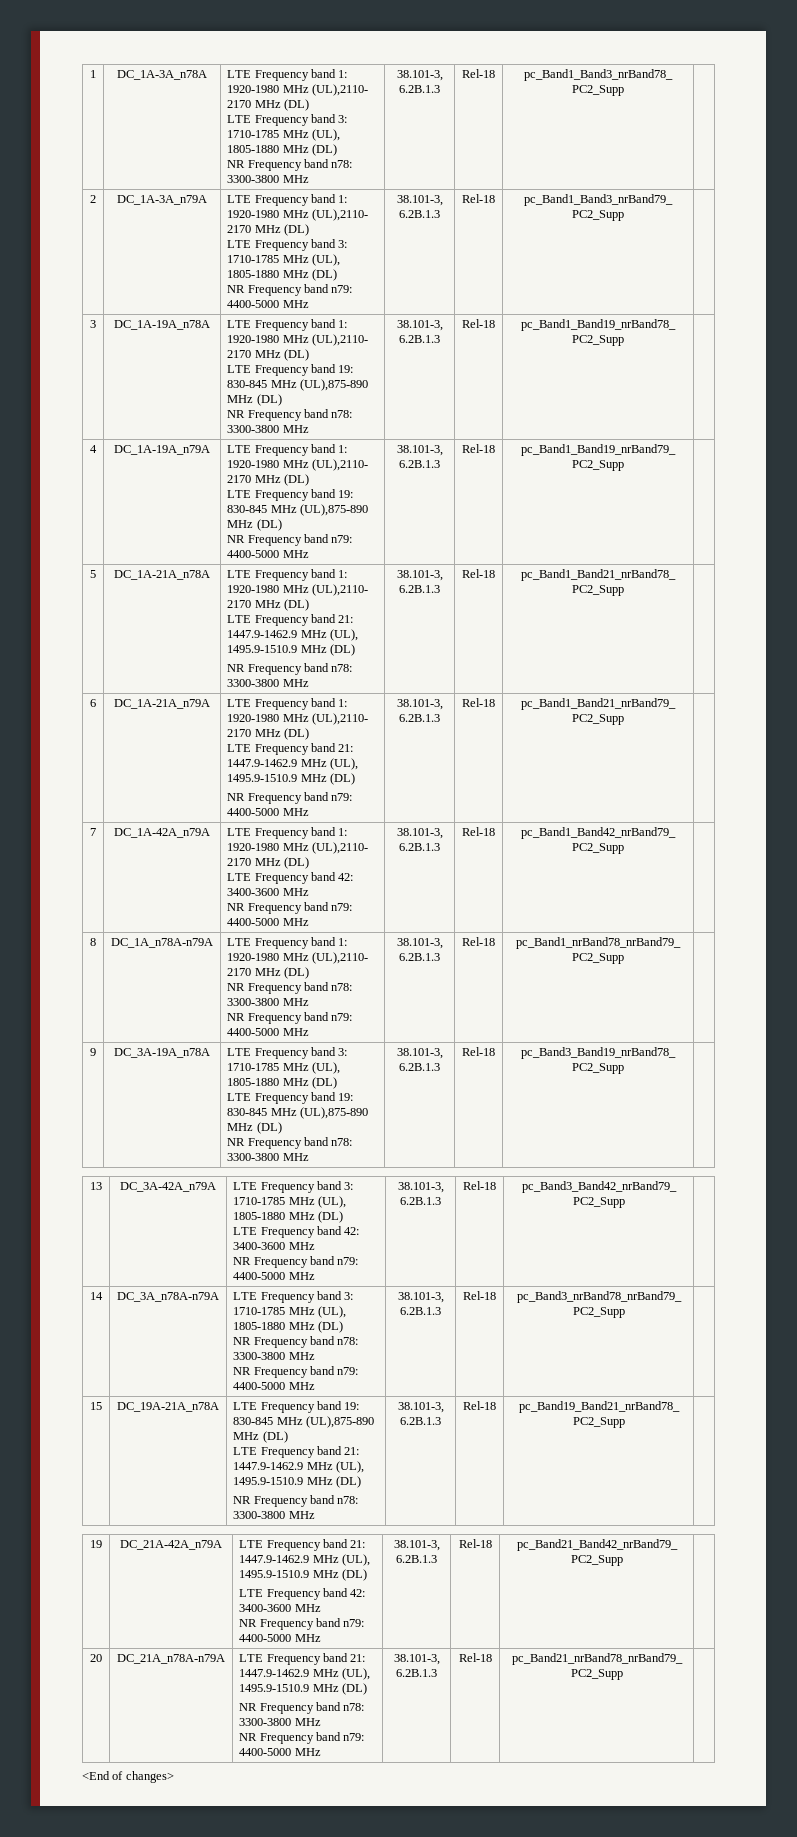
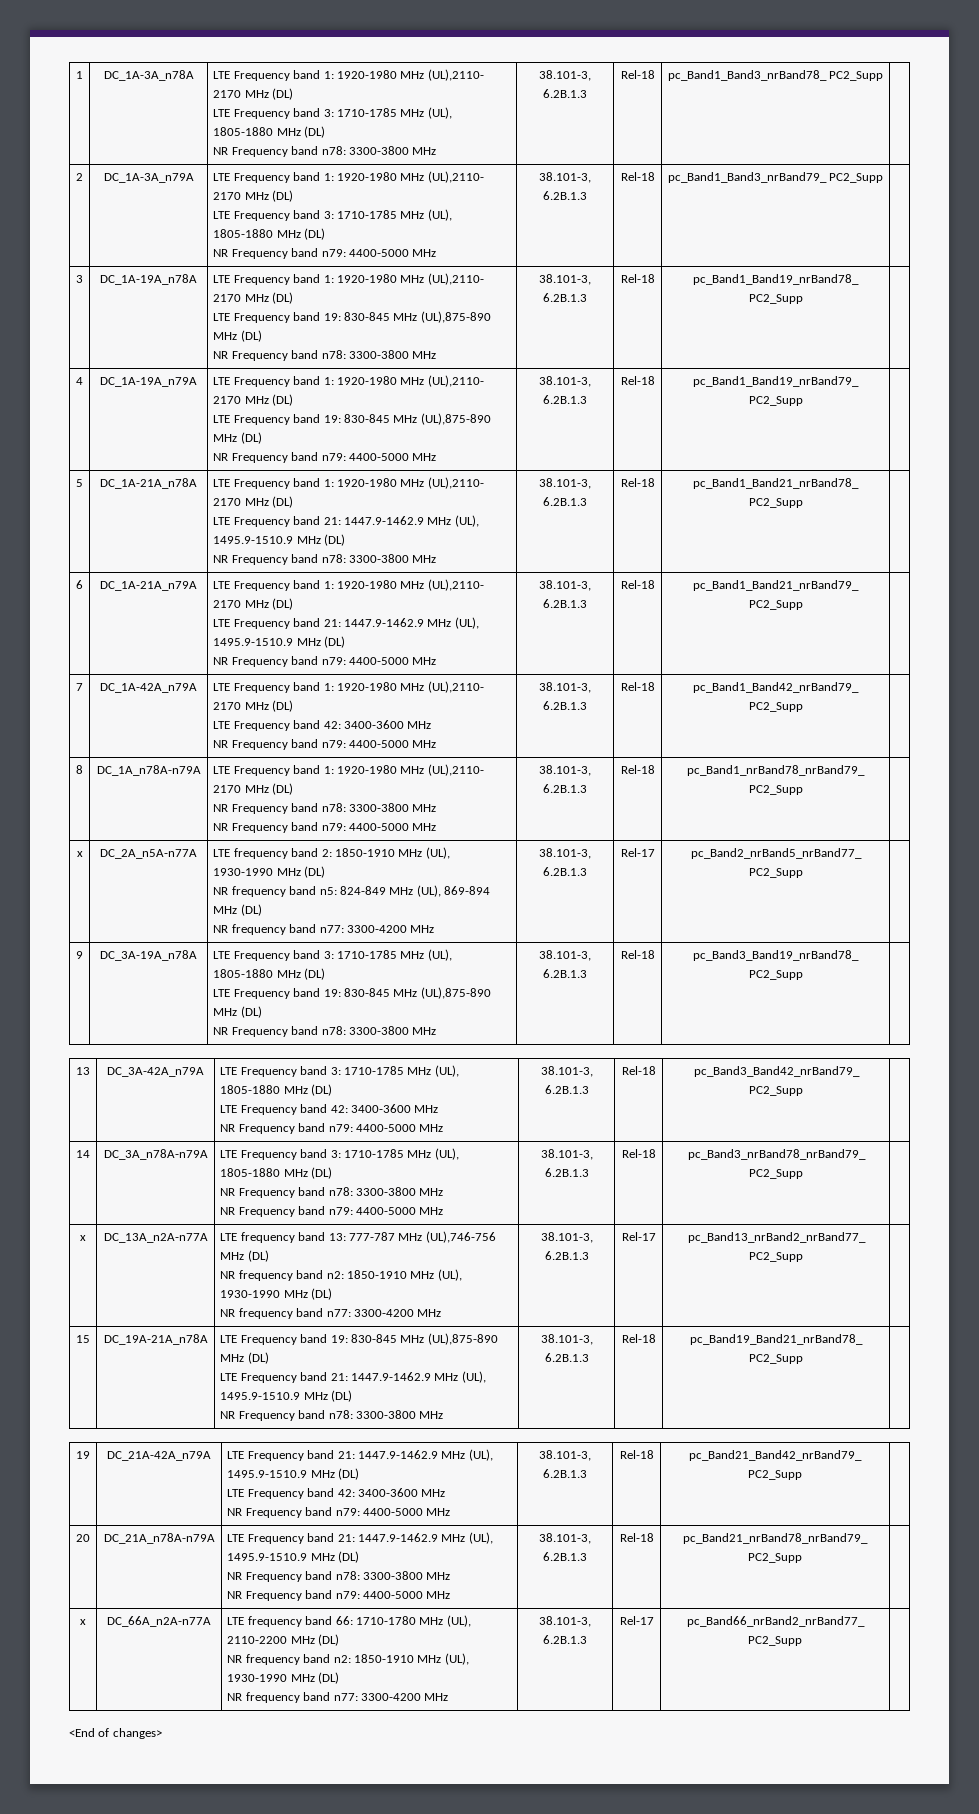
+ x | DC_2A_n5A-n77A | LTE frequency band 2: 1850-1910 MHz (UL), 1930-1990 MHz (DL)
+ NR frequency band n5: 824-849 MHz (UL), 869-894 MHz (DL)
+ NR frequency band n77: 3300-4200 MHz | 38.101-3, 6.2B.1.3 | Rel-17 | pc_Band2_nrBand5_nrBand77_ PC2_Supp |
+ x | DC_13A_n2A-n77A | LTE frequency band 13: 777-787 MHz (UL),746-756 MHz (DL)
+ NR frequency band n2: 1850-1910 MHz (UL), 1930-1990 MHz (DL)
+ NR frequency band n77: 3300-4200 MHz | 38.101-3, 6.2B.1.3 | Rel-17 | pc_Band13_nrBand2_nrBand77_ PC2_Supp |
+ x | DC_66A_n2A-n77A | LTE frequency band 66: 1710-1780 MHz (UL), 2110-2200 MHz (DL)
+ NR frequency band n2: 1850-1910 MHz (UL), 1930-1990 MHz (DL)
+ NR frequency band n77: 3300-4200 MHz | 38.101-3, 6.2B.1.3 | Rel-17 | pc_Band66_nrBand2_nrBand77_ PC2_Supp |

